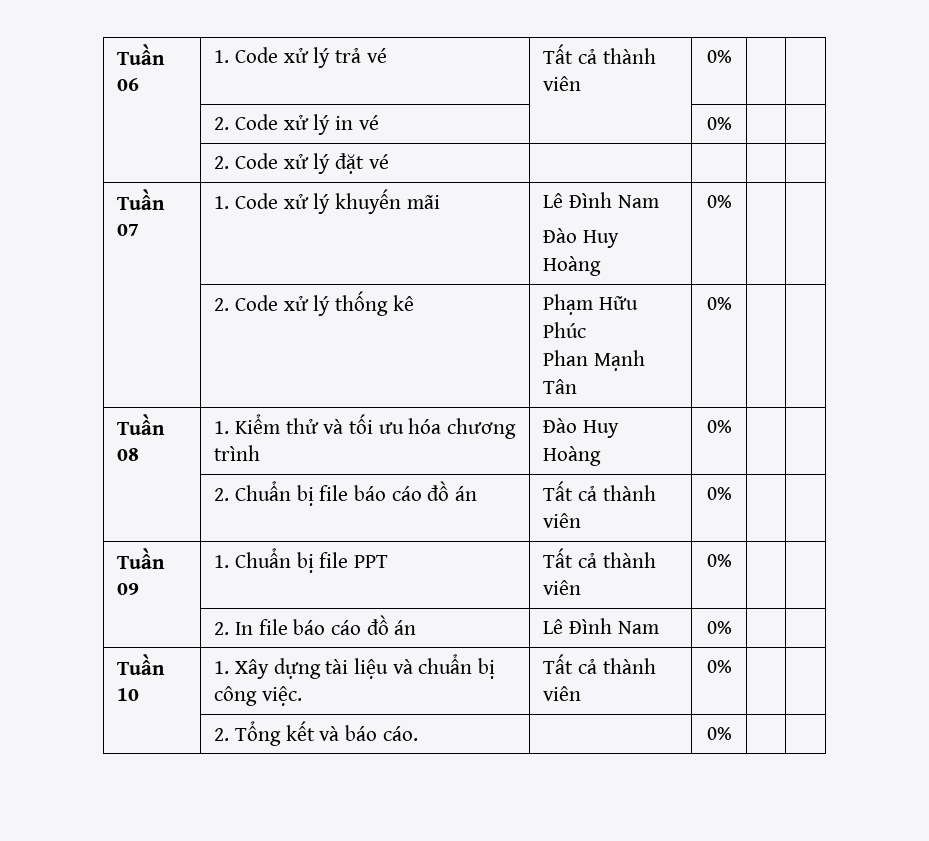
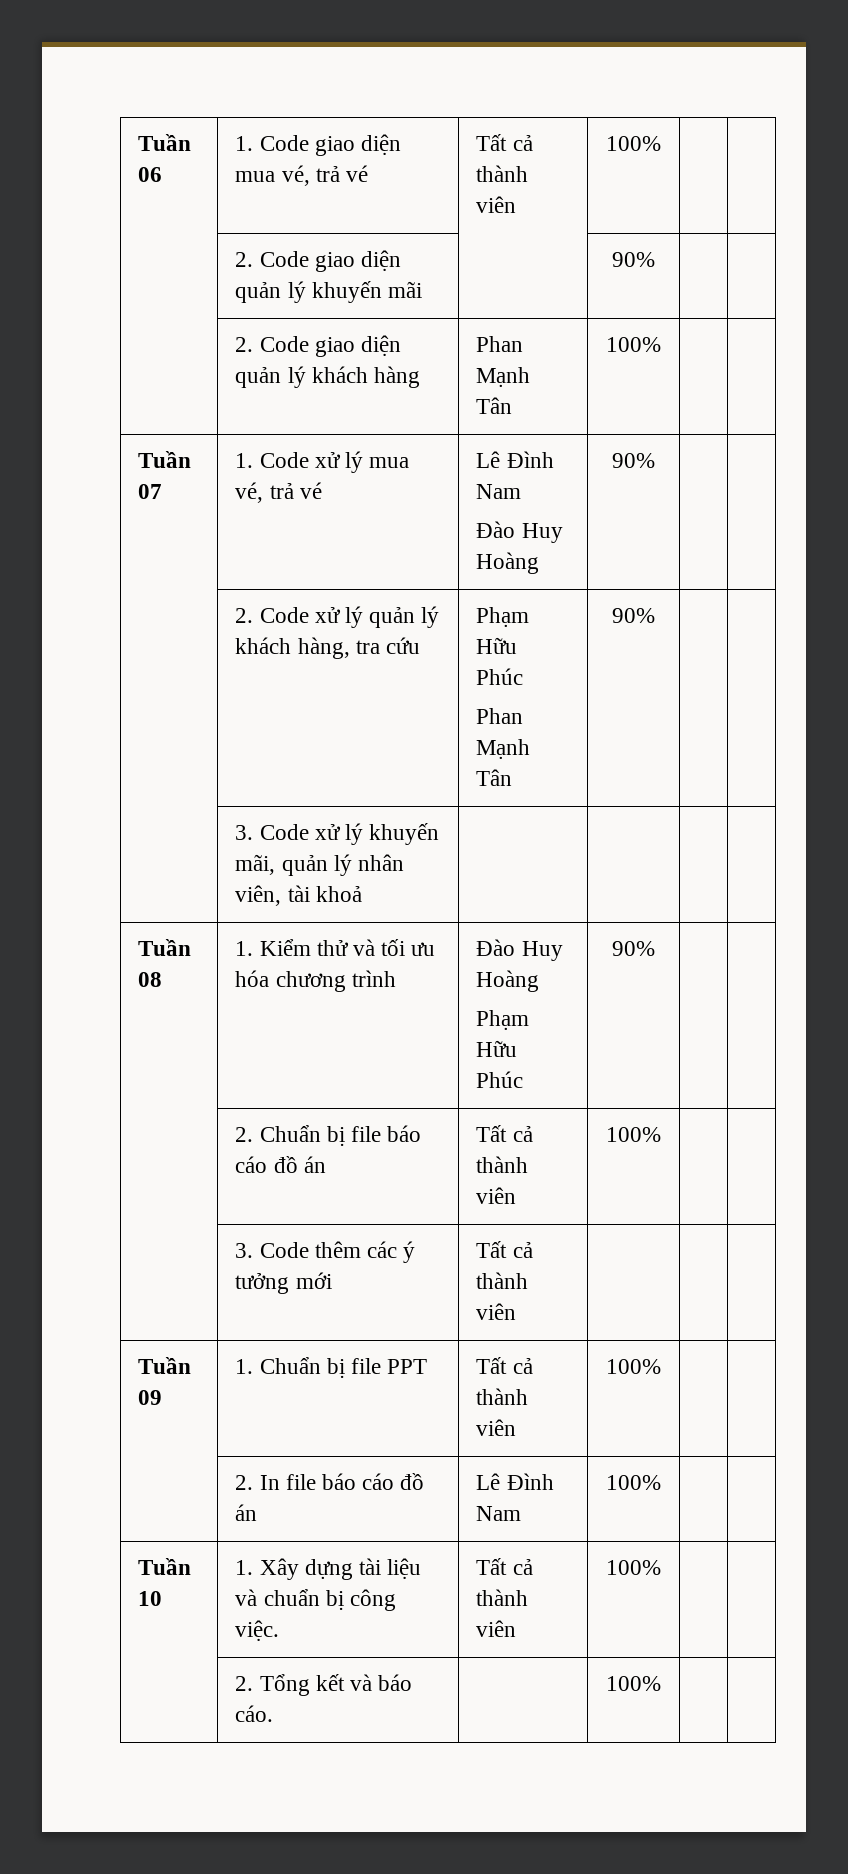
- Tuần 06 | 1. Code xử lý trả vé | Tất cả thành viên | 0% | |
- | 2. Code xử lý in vé | | 0% | |
- | 2. Code xử lý đặt vé | | | |
+ Tuần 06 | 1. Code giao diện mua vé, trả vé | Tất cả thành viên | 100% | |
+ | 2. Code giao diện quản lý khuyến mãi | | 90% | |
+ | 2. Code giao diện quản lý khách hàng | Phan Mạnh Tân | 100% | |
- Tuần 07 | 1. Code xử lý khuyến mãi | Lê Đình Nam
- Đào Huy Hoàng | 0% | |
- | 2. Code xử lý thống kê | Phạm Hữu Phúc
- Phan Mạnh Tân | 0% | |
+ Tuần 07 | 1. Code xử lý mua vé, trả vé | Lê Đình Nam
+ Đào Huy Hoàng | 90% | |
+ | 2. Code xử lý quản lý khách hàng, tra cứu | Phạm Hữu Phúc
+ Phan Mạnh Tân | 90% | |
+ | 3. Code xử lý khuyến mãi, quản lý nhân viên, tài khoả | | | |
- Tuần 08 | 1. Kiểm thử và tối ưu hóa chương trình | Đào Huy Hoàng | 0% | |
+ Tuần 08 | 1. Kiểm thử và tối ưu hóa chương trình | Đào Huy Hoàng
+ Phạm Hữu Phúc | 90% | |
- | 2. Chuẩn bị file báo cáo đồ án | Tất cả thành viên | 0% | |
+ | 2. Chuẩn bị file báo cáo đồ án | Tất cả thành viên | 100% | |
+ | 3. Code thêm các ý tưởng mới | Tất cả thành viên | | |
- Tuần 09 | 1. Chuẩn bị file PPT | Tất cả thành viên | 0% | |
+ Tuần 09 | 1. Chuẩn bị file PPT | Tất cả thành viên | 100% | |
- | 2. In file báo cáo đồ án | Lê Đình Nam | 0% | |
+ | 2. In file báo cáo đồ án | Lê Đình Nam | 100% | |
- Tuần 10 | 1. Xây dựng tài liệu và chuẩn bị công việc. | Tất cả thành viên | 0% | |
+ Tuần 10 | 1. Xây dựng tài liệu và chuẩn bị công việc. | Tất cả thành viên | 100% | |
- | 2. Tổng kết và báo cáo. | | 0% | |
+ | 2. Tổng kết và báo cáo. | | 100% | |

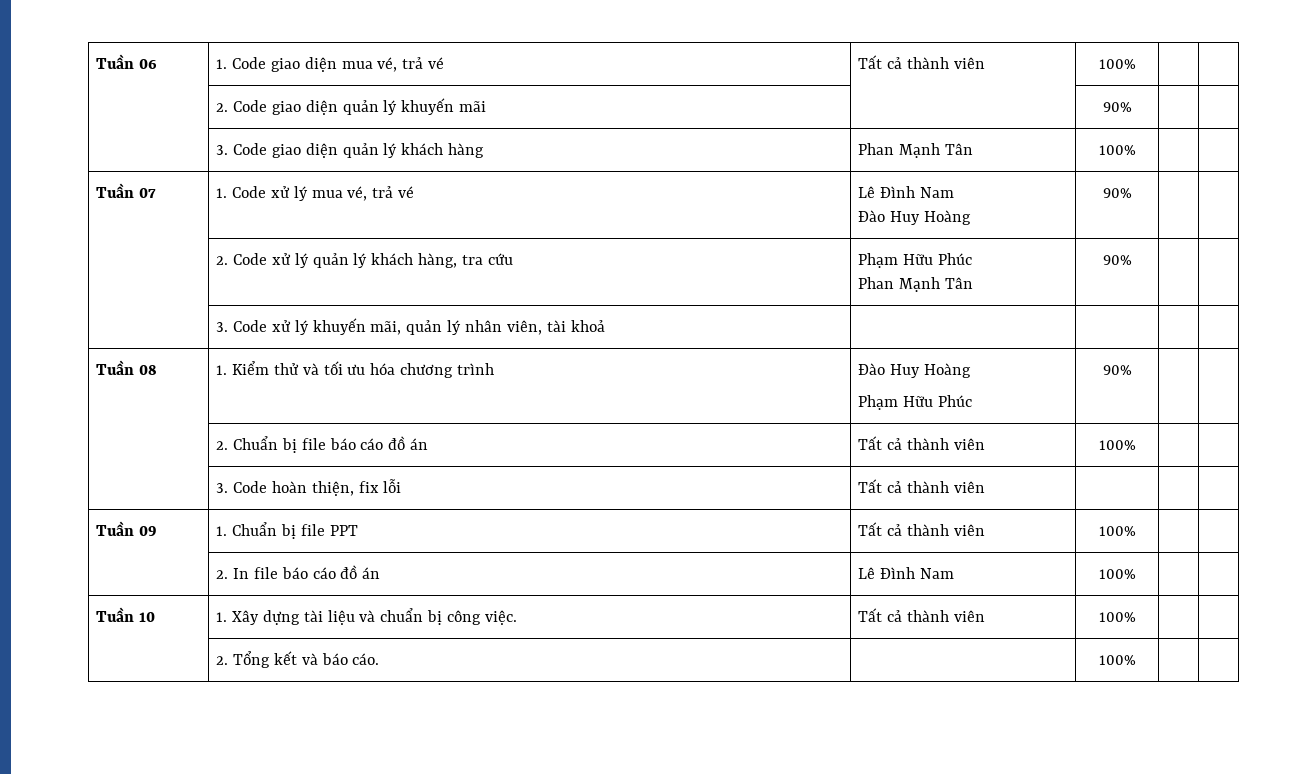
- | 2. Code giao diện quản lý khách hàng | Phan Mạnh Tân | 100% | |
+ | 3. Code giao diện quản lý khách hàng | Phan Mạnh Tân | 100% | |
- | 3. Code thêm các ý tưởng mới | Tất cả thành viên | | |
+ | 3. Code hoàn thiện, fix lỗi | Tất cả thành viên | | |

